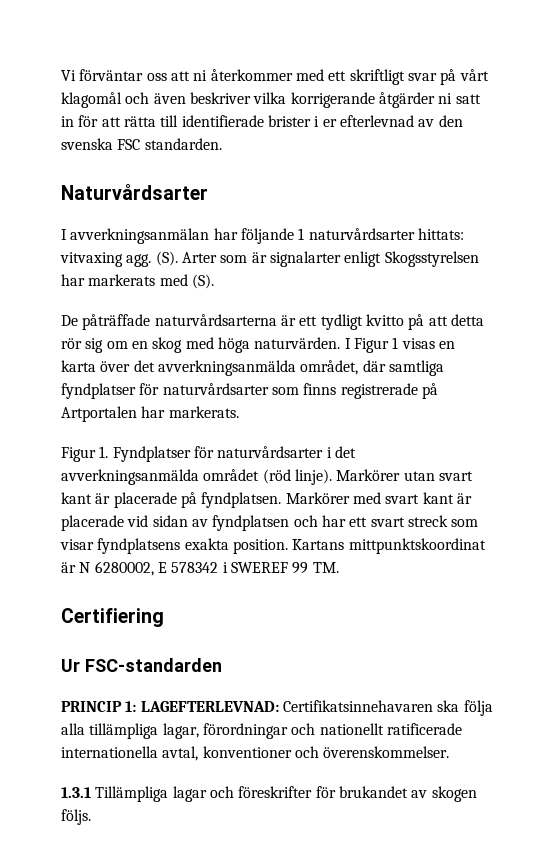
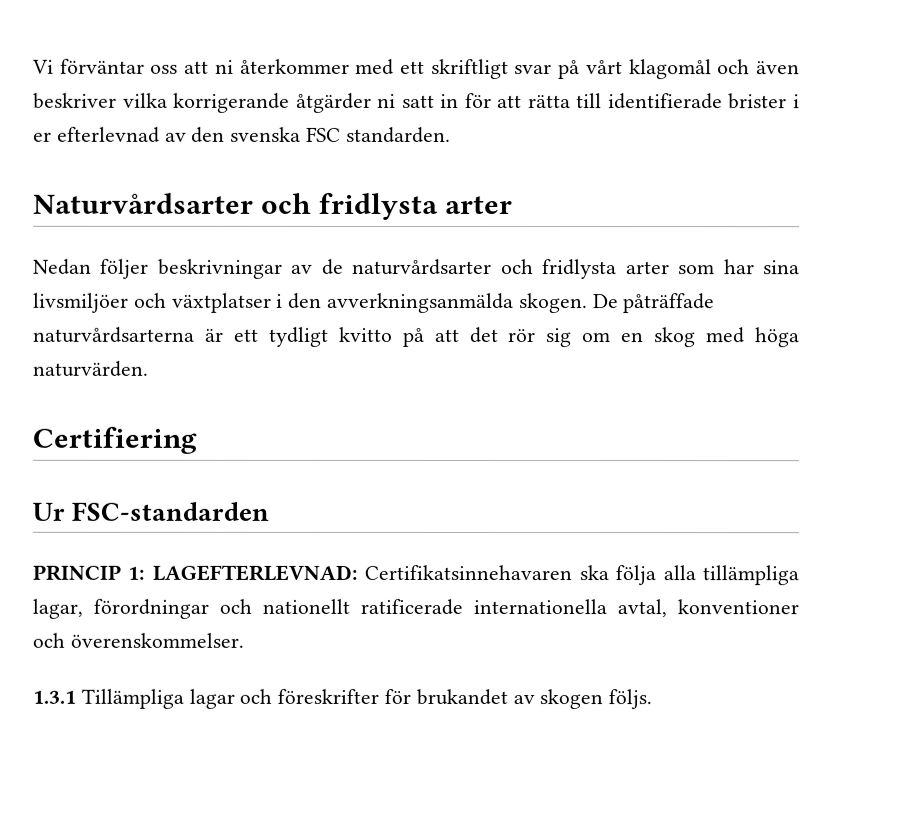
- Naturvårdsarter
- I avverkningsanmälan har följande 1 naturvårdsarter hittats: vitvaxing agg. (S). Arter som är signalarter enligt Skogsstyrelsen har markerats med (S).
- De påträffade naturvårdsarterna är ett tydligt kvitto på att detta rör sig om en skog med höga naturvärden. I Figur 1 visas en karta över det avverkningsanmälda området, där samtliga fyndplatser för naturvårdsarter som finns registrerade på Artportalen har markerats.
- Figur 1. Fyndplatser för naturvårdsarter i det avverkningsanmälda området (röd linje). Markörer utan svart kant är placerade på fyndplatsen. Markörer med svart kant är placerade vid sidan av fyndplatsen och har ett svart streck som visar fyndplatsens exakta position. Kartans mittpunktskoordinat är N 6280002, E 578342 i SWEREF 99 TM.
+ Naturvårdsarter och fridlysta arter
+ Nedan följer beskrivningar av de naturvårdsarter och fridlysta arter som har sina livsmiljöer och växtplatser i den avverkningsanmälda skogen. De påträffade naturvårdsarterna är ett tydligt kvitto på att det rör sig om en skog med höga naturvärden.

